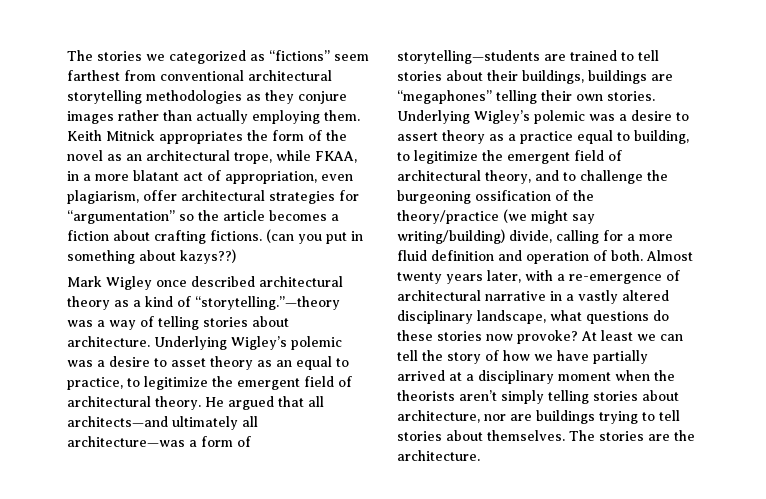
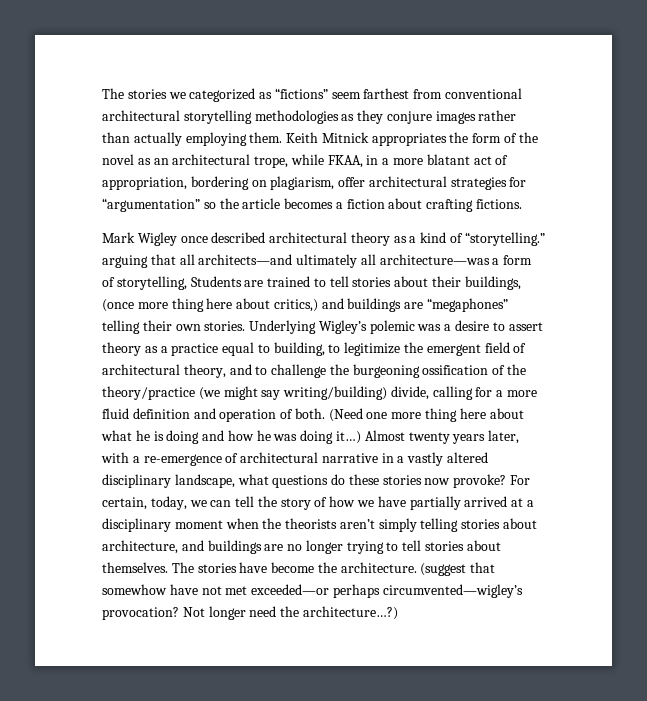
- Keith Mitnick appropriates the form of the novel as an architectural trope, while FKAA, in a more blatant act of appropriation, even plagiarism, offer architectural strategies for “argumentation” so the article becomes a fiction about crafting fictions. (can you put in something about kazys??)
+ Keith Mitnick appropriates the form of the novel as an architectural trope, while FKAA, in a more blatant act of appropriation, bordering on plagiarism, offer architectural strategies for “argumentation” so the article becomes a fiction about crafting fictions.
- Mark Wigley once described architectural theory as a kind of “storytelling.”—theory was a way of telling stories about architecture. Underlying Wigley’s polemic was a desire to asset theory as an equal to practice, to legitimize the emergent field of architectural theory. He argued that all architects—and ultimately all architecture—was a form of storytelling—students are trained to tell stories about their buildings, buildings are “megaphones” telling their own stories.
+ Mark Wigley once described architectural theory as a kind of “storytelling.” arguing that all architects—and ultimately all architecture—was a form of storytelling, Students are trained to tell stories about their buildings, (once more thing here about critics,) and buildings are “megaphones” telling their own stories.
+ (Need one more thing here about what he is doing and how he was doing it…)
- At least we can tell the story of how we have partially arrived at a disciplinary moment when the theorists aren’t simply telling stories about architecture, nor are buildings trying to tell stories about themselves.
+ For certain, today, we can tell the story of how we have partially arrived at a disciplinary moment when the theorists aren’t simply telling stories about architecture, and buildings are no longer trying to tell stories about themselves.
- The stories are the architecture.
+ The stories have become the architecture. (suggest that somewhow have not met exceeded—or perhaps circumvented—wigley’s provocation? Not longer need the architecture…?)

